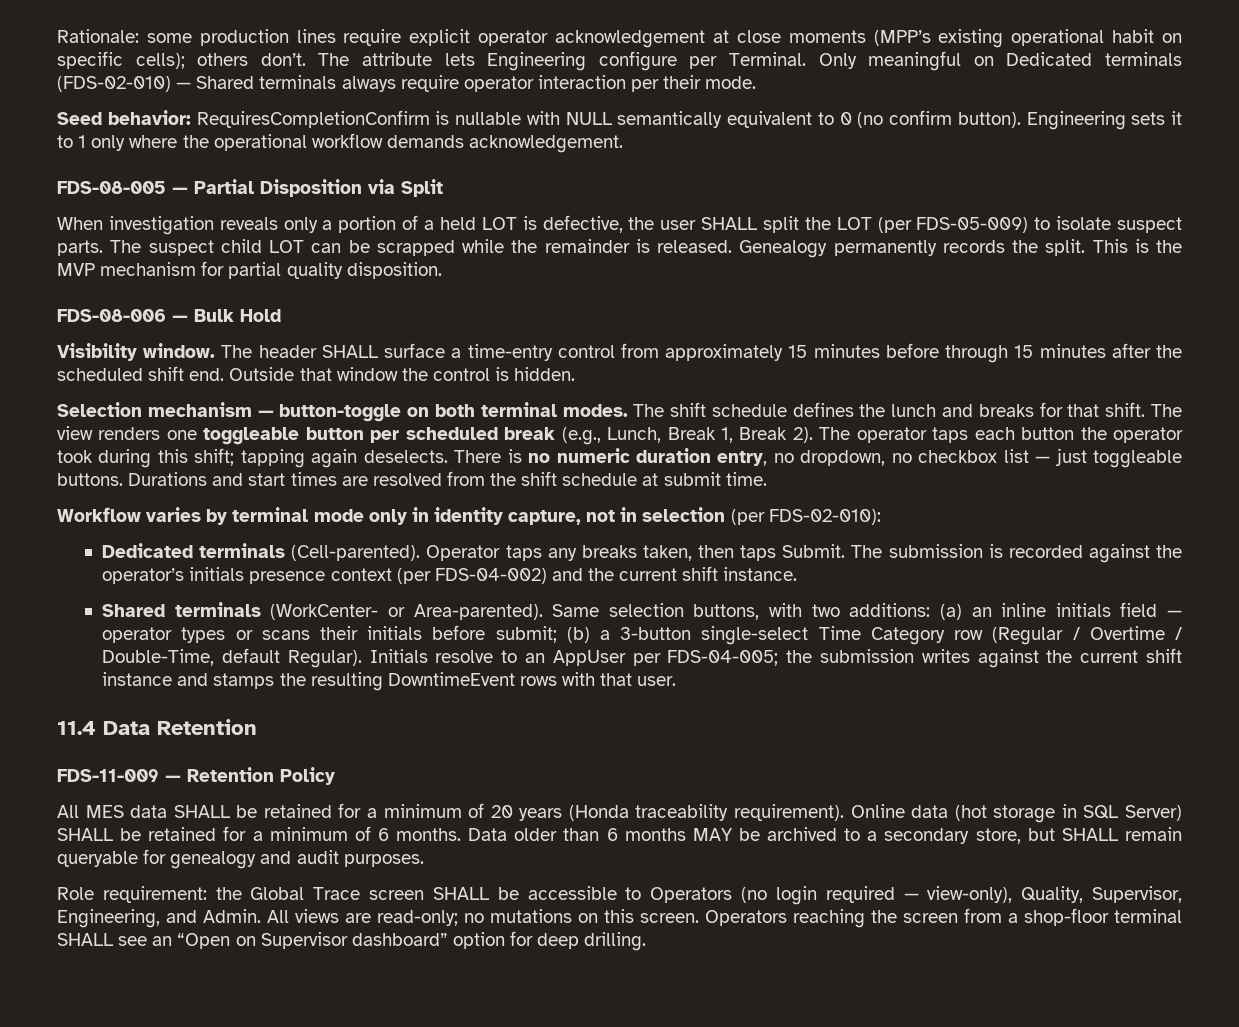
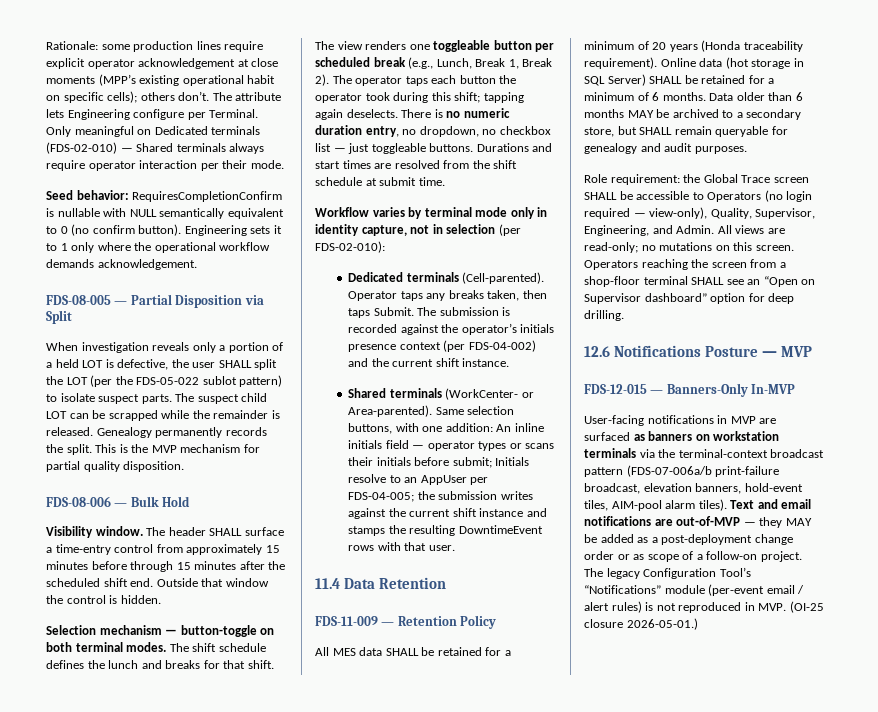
- When investigation reveals only a portion of a held LOT is defective, the user SHALL split the LOT (per FDS-05-009) to isolate suspect parts.
+ When investigation reveals only a portion of a held LOT is defective, the user SHALL split the LOT (per the FDS-05-022 sublot pattern) to isolate suspect parts.
- Same selection buttons, with two additions: (a) an inline initials field — operator types or scans their initials before submit; (b) a 3-button single-select Time Category row (Regular / Overtime / Double-Time, default Regular). Initials resolve to an AppUser per FDS-04-005; the submission writes against the current shift instance and stamps the resulting DowntimeEvent rows with that user.
+ Same selection buttons, with one addition: An inline initials field — operator types or scans their initials before submit; Initials resolve to an AppUser per FDS-04-005; the submission writes against the current shift instance and stamps the resulting DowntimeEvent rows with that user.
+ 12.6 Notifications Posture — MVP
+ FDS-12-015 — Banners-Only In-MVP
+ User-facing notifications in MVP are surfaced as banners on workstation terminals via the terminal-context broadcast pattern (FDS-07-006a/b print-failure broadcast, elevation banners, hold-event tiles, AIM-pool alarm tiles). Text and email notifications are out-of-MVP — they MAY be added as a post-deployment change order or as scope of a follow-on project. The legacy Configuration Tool’s “Notifications” module (per-event email / alert rules) is not reproduced in MVP. (OI-25 closure 2026-05-01.)

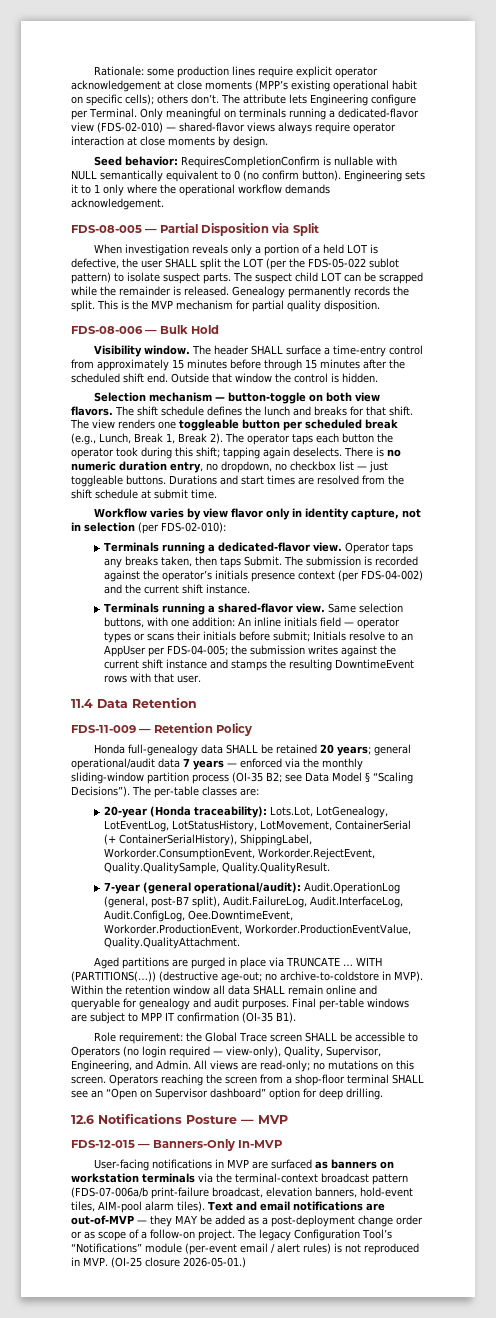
- Only meaningful on Dedicated terminals (FDS-02-010) — Shared terminals always require operator interaction per their mode.
+ Only meaningful on terminals running a dedicated-flavor view (FDS-02-010) — shared-flavor views always require operator interaction at close moments by design.
- Selection mechanism — button-toggle on both terminal modes.
+ Selection mechanism — button-toggle on both view flavors.
- Workflow varies by terminal mode only in identity capture, not in selection (per FDS-02-010):
+ Workflow varies by view flavor only in identity capture, not in selection (per FDS-02-010):
- Dedicated terminals (Cell-parented).
+ Terminals running a dedicated-flavor view.
- Shared terminals (WorkCenter- or Area-parented).
+ Terminals running a shared-flavor view.
- All MES data SHALL be retained for a minimum of 20 years (Honda traceability requirement). Online data (hot storage in SQL Server) SHALL be retained for a minimum of 6 months. Data older than 6 months MAY be archived to a secondary store, but SHALL remain queryable for genealogy and audit purposes.
+ Honda full-genealogy data SHALL be retained 20 years; general operational/audit data 7 years — enforced via the monthly sliding-window partition process (OI-35 B2; see Data Model § “Scaling Decisions”). The per-table classes are:
+ 20-year (Honda traceability): Lots.Lot, LotGenealogy, LotEventLog, LotStatusHistory, LotMovement, ContainerSerial (+ ContainerSerialHistory), ShippingLabel, Workorder.ConsumptionEvent, Workorder.RejectEvent, Quality.QualitySample, Quality.QualityResult.
+ 7-year (general operational/audit): Audit.OperationLog (general, post-B7 split), Audit.FailureLog, Audit.InterfaceLog, Audit.ConfigLog, Oee.DowntimeEvent, Workorder.ProductionEvent, Workorder.ProductionEventValue, Quality.QualityAttachment.
+ Aged partitions are purged in place via TRUNCATE … WITH (PARTITIONS(…)) (destructive age-out; no archive-to-coldstore in MVP). Within the retention window all data SHALL remain online and queryable for genealogy and audit purposes. Final per-table windows are subject to MPP IT confirmation (OI-35 B1).

